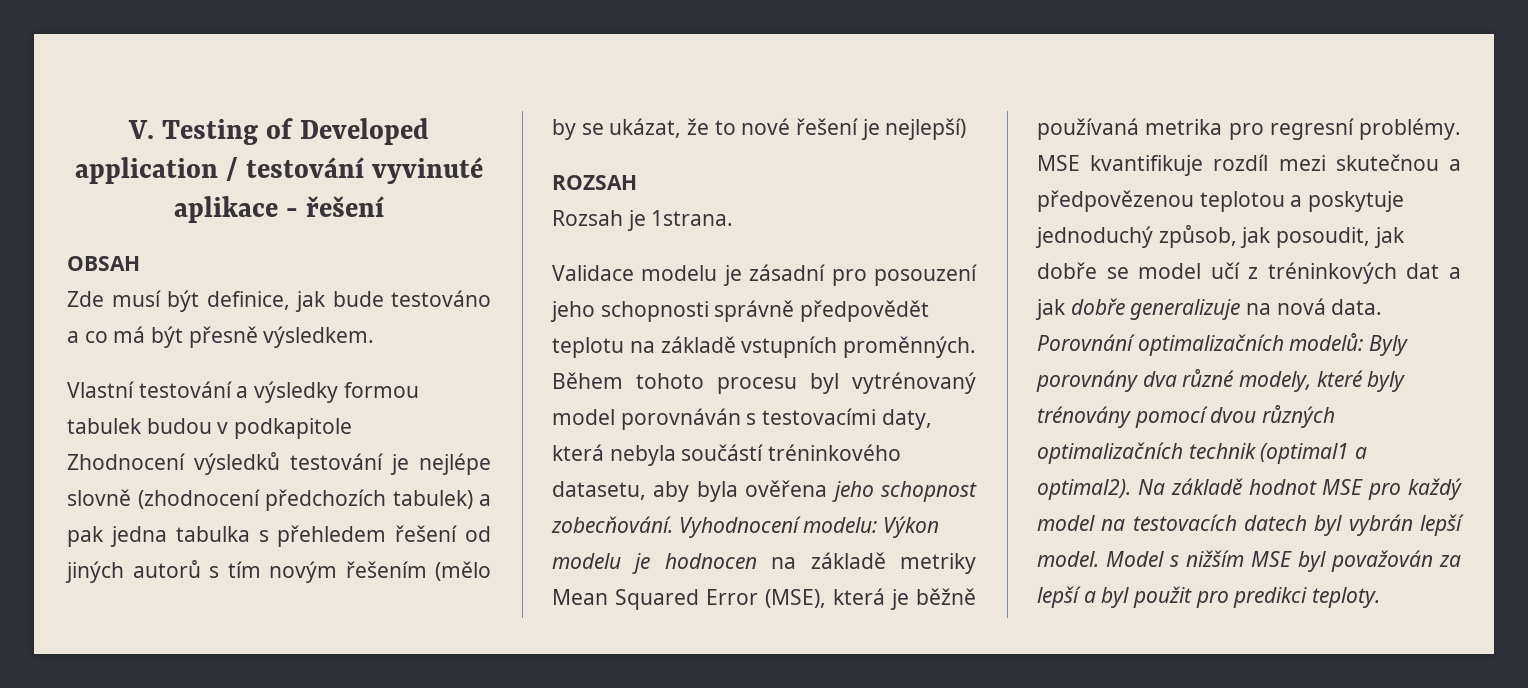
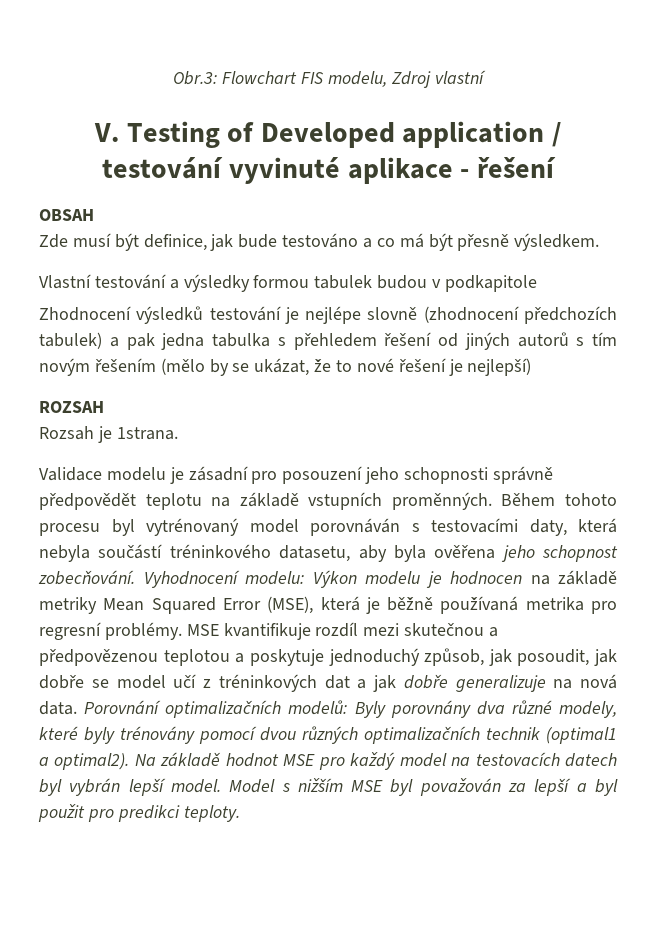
+ Obr.3: Flowchart FIS modelu, Zdroj vlastní

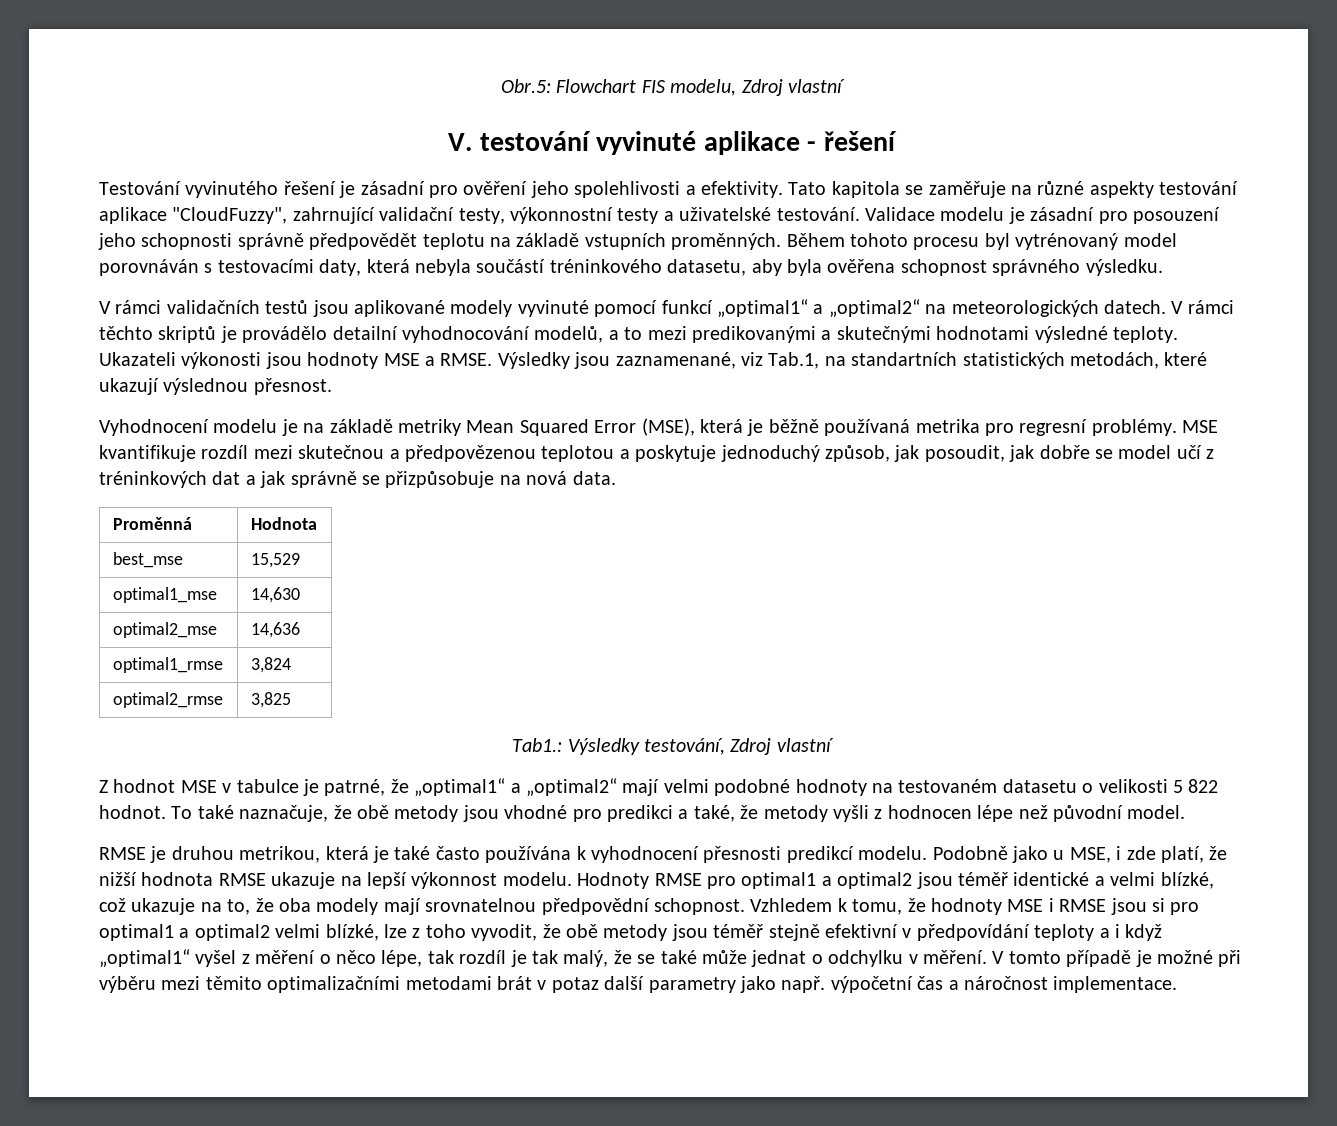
- Obr.3: Flowchart FIS modelu, Zdroj vlastní
+ Obr.5: Flowchart FIS modelu, Zdroj vlastní
- V. Testing of Developed application / testování vyvinuté aplikace - řešení
+ V. testování vyvinuté aplikace - řešení
- OBSAH
- Zde musí být definice, jak bude testováno a co má být přesně výsledkem.
- Vlastní testování a výsledky formou tabulek budou v podkapitole
- Zhodnocení výsledků testování je nejlépe slovně (zhodnocení předchozích tabulek) a pak jedna tabulka s přehledem řešení od jiných autorů s tím novým řešením (mělo by se ukázat, že to nové řešení je nejlepší)
- ROZSAH
- Rozsah je 1strana.
- Validace modelu je zásadní pro posouzení jeho schopnosti správně předpovědět teplotu na základě vstupních proměnných.
+ Testování vyvinutého řešení je zásadní pro ověření jeho spolehlivosti a efektivity. Tato kapitola se zaměřuje na různé aspekty testování aplikace "CloudFuzzy", zahrnující validační testy, výkonnostní testy a uživatelské testování. Validace modelu je zásadní pro posouzení jeho schopnosti správně předpovědět teplotu na základě vstupních proměnných.
- Během tohoto procesu byl vytrénovaný model porovnáván s testovacími daty, která nebyla součástí tréninkového datasetu, aby byla ověřena jeho schopnost zobecňování. Vyhodnocení modelu: Výkon modelu je hodnocen na základě metriky Mean Squared Error (MSE), která je běžně používaná metrika pro regresní problémy.
+ Během tohoto procesu byl vytrénovaný model porovnáván s testovacími daty, která nebyla součástí tréninkového datasetu, aby byla ověřena schopnost správného výsledku.
+ V rámci validačních testů jsou aplikované modely vyvinuté pomocí funkcí „optimal1“ a „optimal2“ na meteorologických datech. V rámci těchto skriptů je provádělo detailní vyhodnocování modelů, a to mezi predikovanými a skutečnými hodnotami výsledné teploty. Ukazateli výkonosti jsou hodnoty MSE a RMSE. Výsledky jsou zaznamenané, viz Tab.1, na standartních statistických metodách, které ukazují výslednou přesnost.
+ Vyhodnocení modelu je na základě metriky Mean Squared Error (MSE), která je běžně používaná metrika pro regresní problémy.
- MSE kvantifikuje rozdíl mezi skutečnou a předpovězenou teplotou a poskytuje jednoduchý způsob, jak posoudit, jak dobře se model učí z tréninkových dat a jak dobře generalizuje na nová data. Porovnání optimalizačních modelů: Byly porovnány dva různé modely, které byly trénovány pomocí dvou různých optimalizačních technik (optimal1 a optimal2). Na základě hodnot MSE pro každý model na testovacích datech byl vybrán lepší model. Model s nižším MSE byl považován za lepší a byl použit pro predikci teploty.
+ MSE kvantifikuje rozdíl mezi skutečnou a předpovězenou teplotou a poskytuje jednoduchý způsob, jak posoudit, jak dobře se model učí z tréninkových dat a jak správně se přizpůsobuje na nová data.
+ Proměnná | Hodnota
+ best_mse | 15,529
+ optimal1_mse | 14,630
+ optimal2_mse | 14,636
+ optimal1_rmse | 3,824
+ optimal2_rmse | 3,825
+ Tab1.: Výsledky testování, Zdroj vlastní
+ Z hodnot MSE v tabulce je patrné, že „optimal1“ a „optimal2“ mají velmi podobné hodnoty na testovaném datasetu o velikosti 5 822 hodnot. To také naznačuje, že obě metody jsou vhodné pro predikci a také, že metody vyšli z hodnocen lépe než původní model.
+ RMSE je druhou metrikou, která je také často používána k vyhodnocení přesnosti predikcí modelu. Podobně jako u MSE, i zde platí, že nižší hodnota RMSE ukazuje na lepší výkonnost modelu. Hodnoty RMSE pro optimal1 a optimal2 jsou téměř identické a velmi blízké, což ukazuje na to, že oba modely mají srovnatelnou předpovědní schopnost. Vzhledem k tomu, že hodnoty MSE i RMSE jsou si pro optimal1 a optimal2 velmi blízké, lze z toho vyvodit, že obě metody jsou téměř stejně efektivní v předpovídání teploty a i když „optimal1“ vyšel z měření o něco lépe, tak rozdíl je tak malý, že se také může jednat o odchylku v měření. V tomto případě je možné při výběru mezi těmito optimalizačními metodami brát v potaz další parametry jako např. výpočetní čas a náročnost implementace.

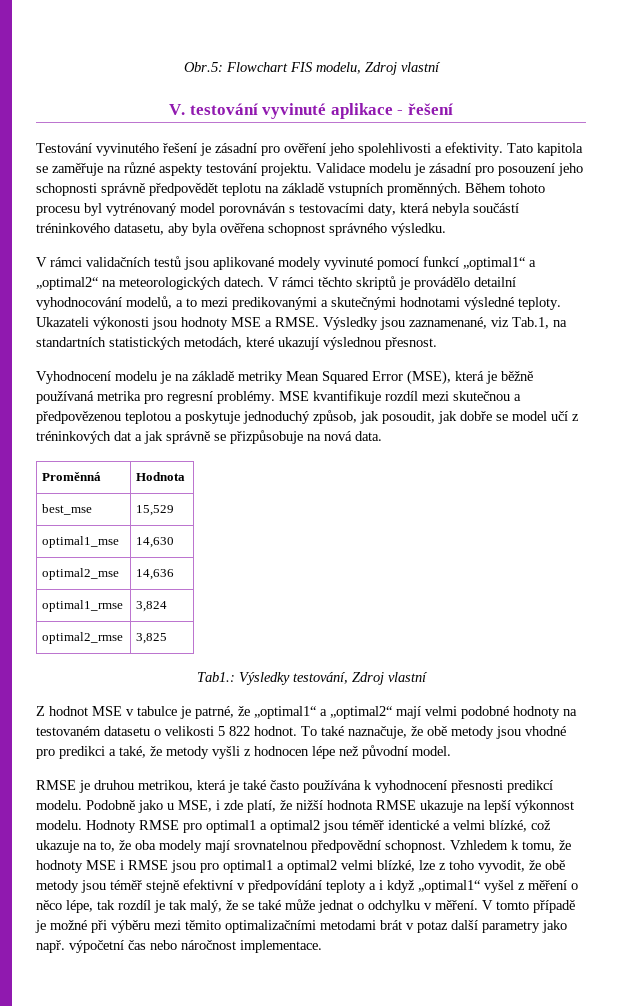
- Tato kapitola se zaměřuje na různé aspekty testování aplikace "CloudFuzzy", zahrnující validační testy, výkonnostní testy a uživatelské testování.
+ Tato kapitola se zaměřuje na různé aspekty testování projektu.
- Vzhledem k tomu, že hodnoty MSE i RMSE jsou si pro optimal1 a optimal2 velmi blízké, lze z toho vyvodit, že obě metody jsou téměř stejně efektivní v předpovídání teploty a i když „optimal1“ vyšel z měření o něco lépe, tak rozdíl je tak malý, že se také může jednat o odchylku v měření.
+ Vzhledem k tomu, že hodnoty MSE i RMSE jsou pro optimal1 a optimal2 velmi blízké, lze z toho vyvodit, že obě metody jsou téměř stejně efektivní v předpovídání teploty a i když „optimal1“ vyšel z měření o něco lépe, tak rozdíl je tak malý, že se také může jednat o odchylku v měření.
- V tomto případě je možné při výběru mezi těmito optimalizačními metodami brát v potaz další parametry jako např. výpočetní čas a náročnost implementace.
+ V tomto případě je možné při výběru mezi těmito optimalizačními metodami brát v potaz další parametry jako např. výpočetní čas nebo náročnost implementace.

